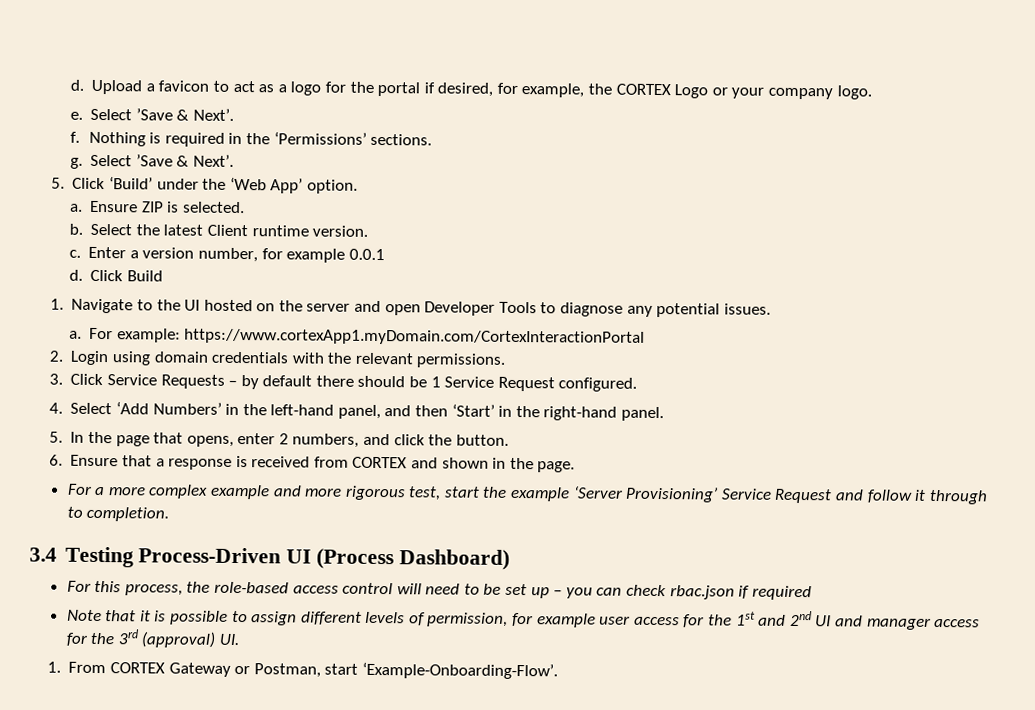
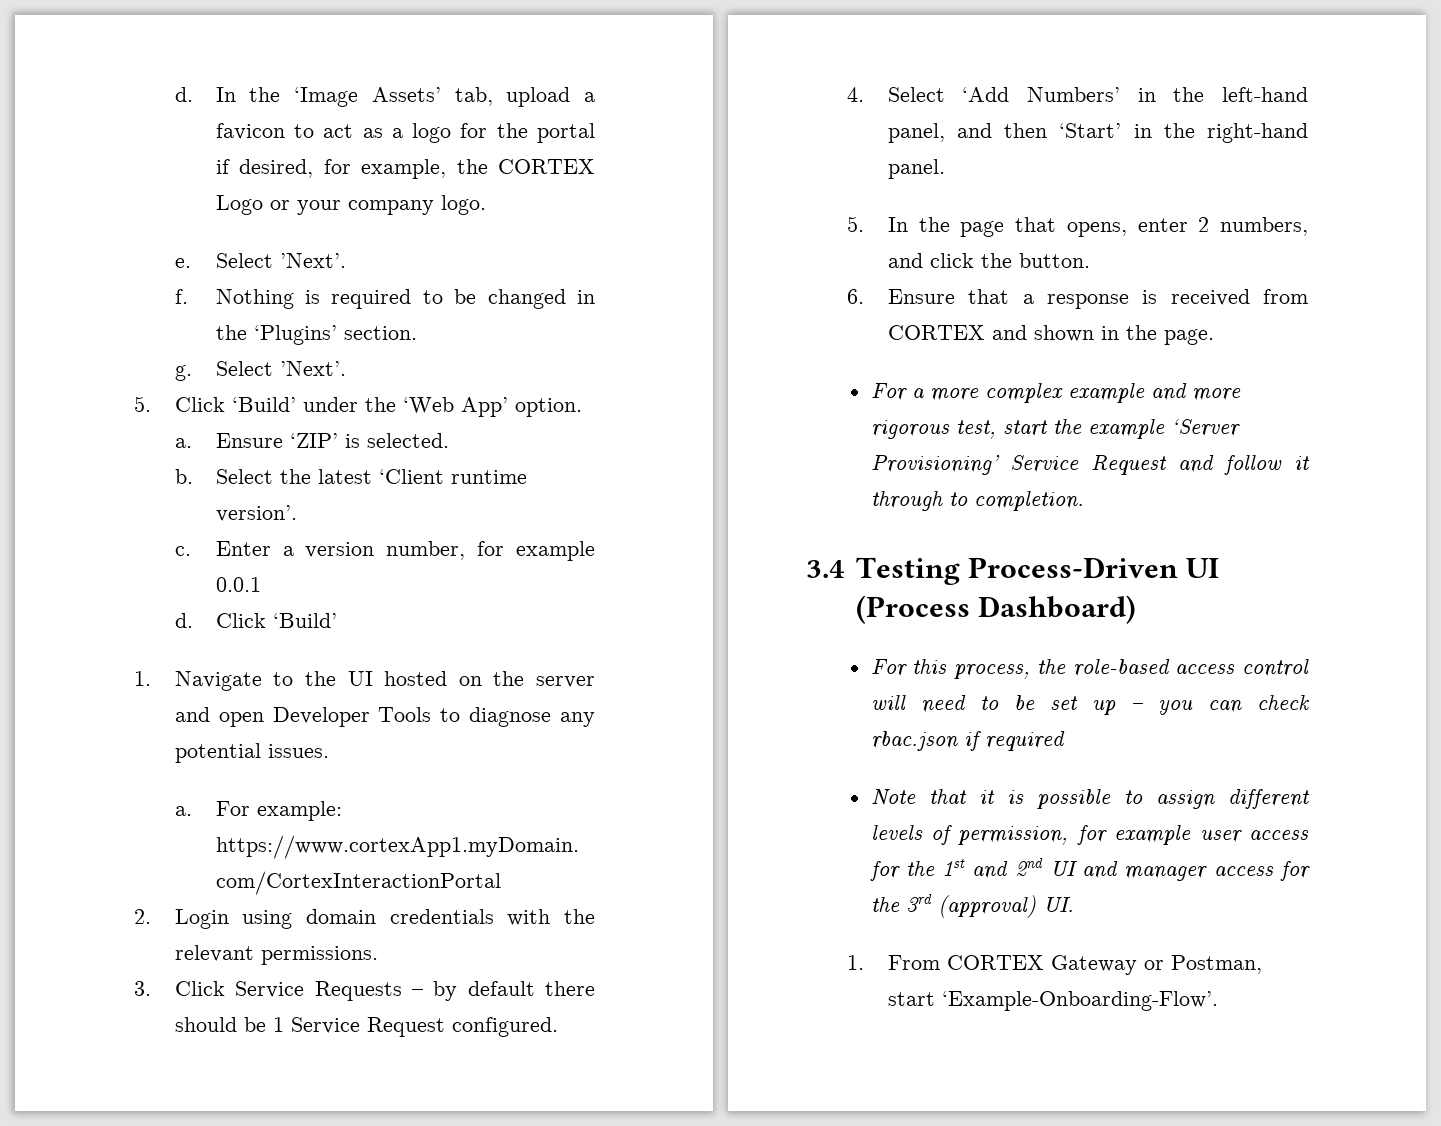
- d. Upload a favicon to act as a logo for the portal if desired, for example, the CORTEX Logo or your company logo.
+ d. In the ‘Image Assets’ tab, upload a favicon to act as a logo for the portal if desired, for example, the CORTEX Logo or your company logo.
- e. Select ’Save & Next’.
+ e. Select ’Next’.
- Nothing is required in the ‘Permissions’ sections.
+ Nothing is required to be changed in the ‘Plugins’ section.
- g. Select ’Save & Next’.
+ g. Select ’Next’.
- Ensure ZIP is selected.
+ Ensure ‘ZIP’ is selected.
- Select the latest Client runtime version.
+ Select the latest ‘Client runtime version’.
- d. Click Build
+ d. Click ‘Build’

